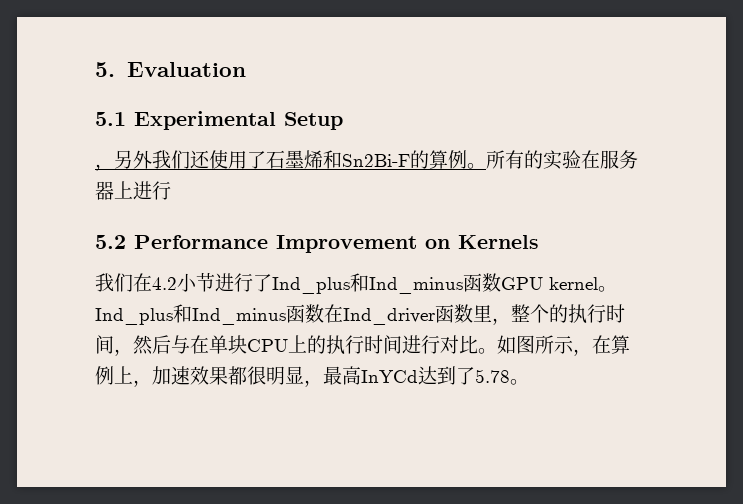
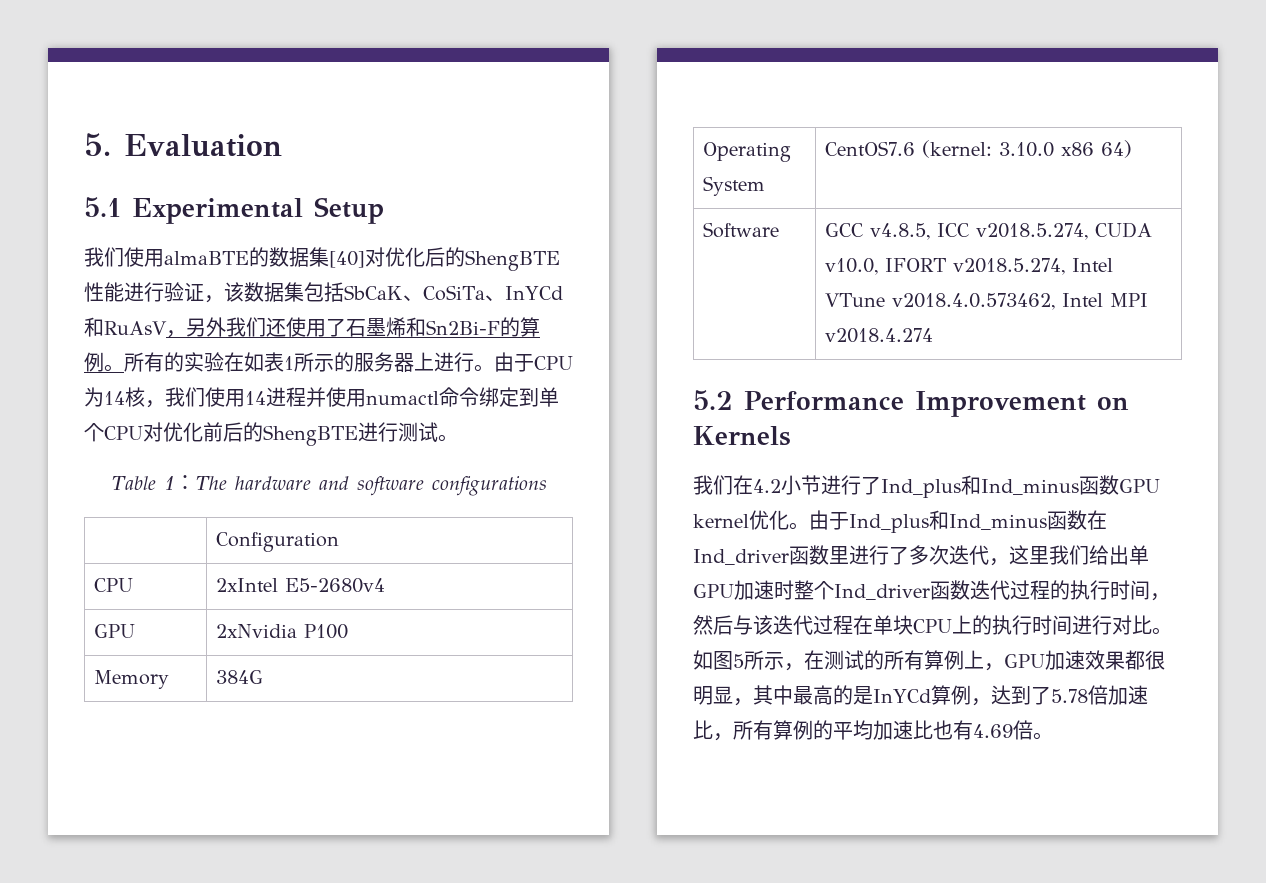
- ，另外我们还使用了石墨烯和Sn2Bi-F的算例。
+ 我们使用almaBTE的数据集[40]对优化后的ShengBTE性能进行验证，该数据集包括SbCaK、CoSiTa、InYCd和RuAsV，另外我们还使用了石墨烯和Sn2Bi-F的算例。
- 所有的实验在服务器上进行
+ 所有的实验在如表1所示的服务器上进行。由于CPU为14核，我们使用14进程并使用numactl命令绑定到单个CPU对优化前后的ShengBTE进行测试。
+ Table 1：The hardware and software configurations
+ | Configuration
+ CPU | 2xIntel E5-2680v4
+ GPU | 2xNvidia P100
+ Memory | 384G
+ Operating System | CentOS7.6 (kernel: 3.10.0 x86 64)
+ Software | GCC v4.8.5, ICC v2018.5.274, CUDA v10.0, IFORT v2018.5.274, Intel VTune v2018.4.0.573462, Intel MPI v2018.4.274
- 我们在4.2小节进行了Ind_plus和Ind_minus函数GPU kernel。Ind_plus和Ind_minus函数在Ind_driver函数里，整个的执行时间，然后与在单块CPU上的执行时间进行对比。
+ 我们在4.2小节进行了Ind_plus和Ind_minus函数GPU kernel优化。由于Ind_plus和Ind_minus函数在Ind_driver函数里进行了多次迭代，这里我们给出单GPU加速时整个Ind_driver函数迭代过程的执行时间，然后与该迭代过程在单块CPU上的执行时间进行对比。
- 如图所示，在算例上，加速效果都很明显，最高InYCd达到了5.78。
+ 如图5所示，在测试的所有算例上，GPU加速效果都很明显，其中最高的是InYCd算例，达到了5.78倍加速比，所有算例的平均加速比也有4.69倍。

